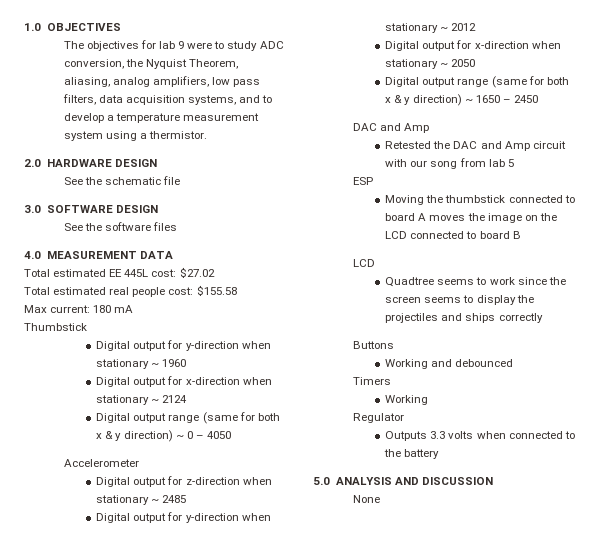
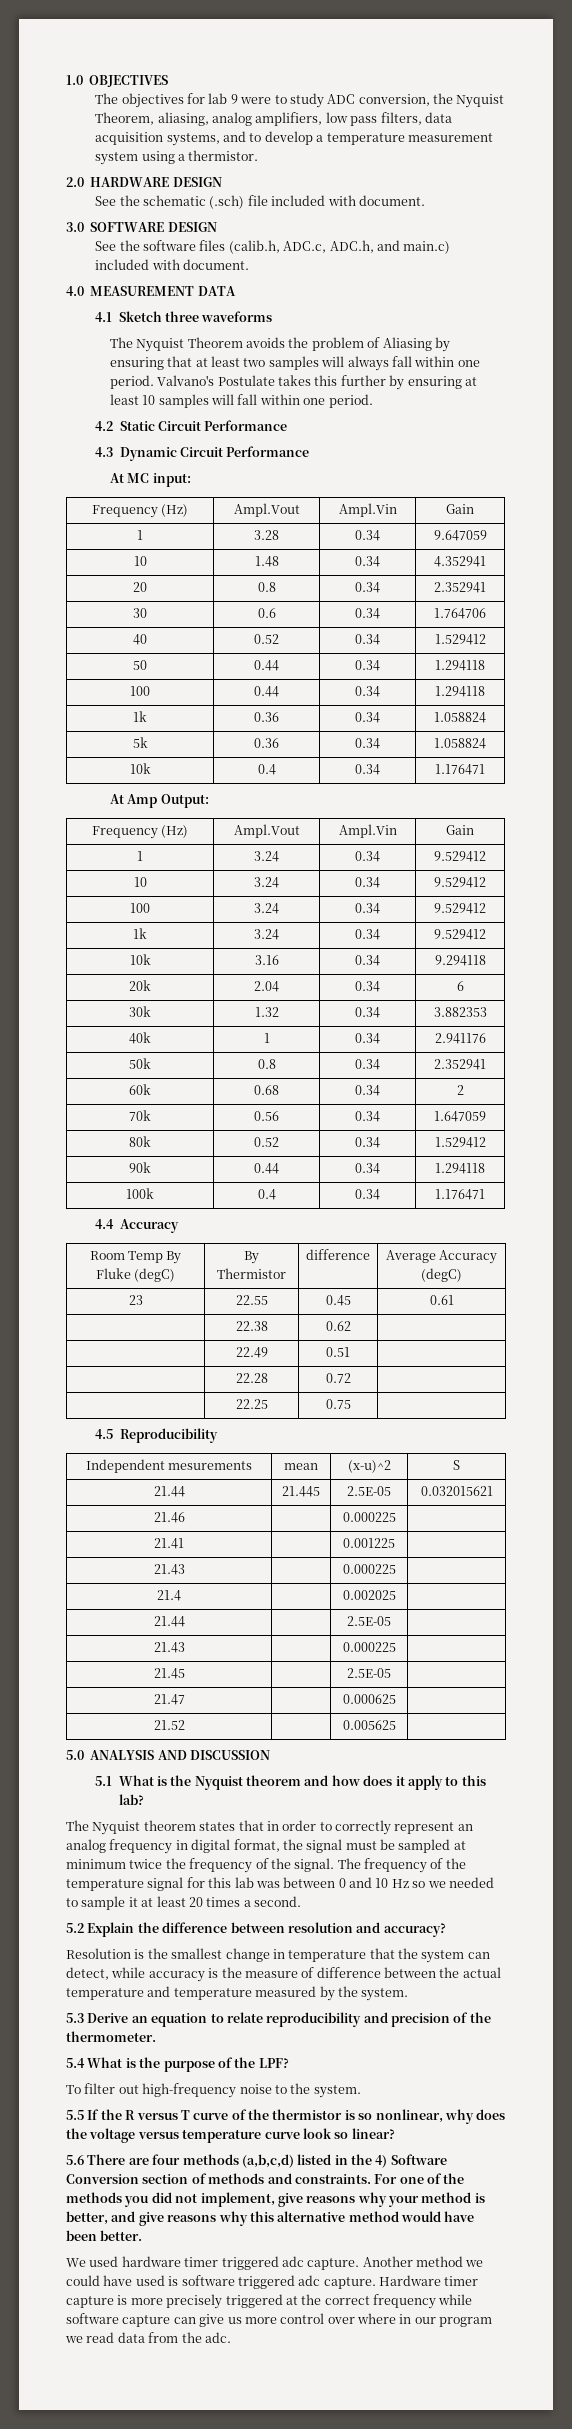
- See the schematic file
+ See the schematic (.sch) file included with document.
- See the software files
+ See the software files (calib.h, ADC.c, ADC.h, and main.c) included with document.
  4.0 MEASUREMENT DATA
- Total estimated EE 445L cost: $27.02
- Total estimated real people cost: $155.58
- Max current: 180 mA
- Thumbstick
- Digital output for y-direction when stationary ~ 1960
- Digital output for x-direction when stationary ~ 2124
- Digital output range (same for both x & y direction) ~ 0 – 4050
- Accelerometer
- Digital output for z-direction when stationary ~ 2485
- Digital output for y-direction when stationary ~ 2012
- Digital output for x-direction when stationary ~ 2050
- Digital output range (same for both x & y direction) ~ 1650 – 2450
- DAC and Amp
- Retested the DAC and Amp circuit with our song from lab 5
- ESP
- Moving the thumbstick connected to board A moves the image on the LCD connected to board B
- LCD
- Quadtree seems to work since the screen seems to display the projectiles and ships correctly
- Buttons
- Working and debounced
- Timers
- Working
- Regulator
- Outputs 3.3 volts when connected to the battery
+ 4.1 Sketch three waveforms
+ The Nyquist Theorem avoids the problem of Aliasing by ensuring that at least two samples will always fall within one period. Valvano's Postulate takes this further by ensuring at least 10 samples will fall within one period.
+ 4.2 Static Circuit Performance
+ 4.3 Dynamic Circuit Performance
+ At MC input:
+ Frequency (Hz) | Ampl.Vout | Ampl.Vin | Gain
+ 1 | 3.28 | 0.34 | 9.647059
+ 10 | 1.48 | 0.34 | 4.352941
+ 20 | 0.8 | 0.34 | 2.352941
+ 30 | 0.6 | 0.34 | 1.764706
+ 40 | 0.52 | 0.34 | 1.529412
+ 50 | 0.44 | 0.34 | 1.294118
+ 100 | 0.44 | 0.34 | 1.294118
+ 1k | 0.36 | 0.34 | 1.058824
+ 5k | 0.36 | 0.34 | 1.058824
+ 10k | 0.4 | 0.34 | 1.176471
+ At Amp Output:
+ Frequency (Hz) | Ampl.Vout | Ampl.Vin | Gain
+ 1 | 3.24 | 0.34 | 9.529412
+ 10 | 3.24 | 0.34 | 9.529412
+ 100 | 3.24 | 0.34 | 9.529412
+ 1k | 3.24 | 0.34 | 9.529412
+ 10k | 3.16 | 0.34 | 9.294118
+ 20k | 2.04 | 0.34 | 6
+ 30k | 1.32 | 0.34 | 3.882353
+ 40k | 1 | 0.34 | 2.941176
+ 50k | 0.8 | 0.34 | 2.352941
+ 60k | 0.68 | 0.34 | 2
+ 70k | 0.56 | 0.34 | 1.647059
+ 80k | 0.52 | 0.34 | 1.529412
+ 90k | 0.44 | 0.34 | 1.294118
+ 100k | 0.4 | 0.34 | 1.176471
+ 4.4 Accuracy
+ Room Temp By Fluke (degC) | By Thermistor | difference | Average Accuracy (degC)
+ 23 | 22.55 | 0.45 | 0.61
+ | 22.38 | 0.62 |
+ | 22.49 | 0.51 |
+ | 22.28 | 0.72 |
+ | 22.25 | 0.75 |
+ 4.5 Reproducibility
+ Independent mesurements | mean | (x-u)^2 | S
+ 21.44 | 21.445 | 2.5E-05 | 0.032015621
+ 21.46 | | 0.000225 |
+ 21.41 | | 0.001225 |
+ 21.43 | | 0.000225 |
+ 21.4 | | 0.002025 |
+ 21.44 | | 2.5E-05 |
+ 21.43 | | 0.000225 |
+ 21.45 | | 2.5E-05 |
+ 21.47 | | 0.000625 |
+ 21.52 | | 0.005625 |
  5.0 ANALYSIS AND DISCUSSION
- None
+ 5.1 What is the Nyquist theorem and how does it apply to this lab?
+ The Nyquist theorem states that in order to correctly represent an analog frequency in digital format, the signal must be sampled at minimum twice the frequency of the signal. The frequency of the temperature signal for this lab was between 0 and 10 Hz so we needed to sample it at least 20 times a second.
+ 5.2 Explain the difference between resolution and accuracy?
+ Resolution is the smallest change in temperature that the system can detect, while accuracy is the measure of difference between the actual temperature and temperature measured by the system.
+ 5.3 Derive an equation to relate reproducibility and precision of the thermometer.
+ 5.4 What is the purpose of the LPF?
+ To filter out high-frequency noise to the system.
+ 5.5 If the R versus T curve of the thermistor is so nonlinear, why does the voltage versus temperature curve look so linear?
+ 5.6 There are four methods (a,b,c,d) listed in the 4) Software Conversion section of methods and constraints. For one of the methods you did not implement, give reasons why your method is better, and give reasons why this alternative method would have been better.
+ We used hardware timer triggered adc capture. Another method we could have used is software triggered adc capture. Hardware timer capture is more precisely triggered at the correct frequency while software capture can give us more control over where in our program we read data from the adc.

